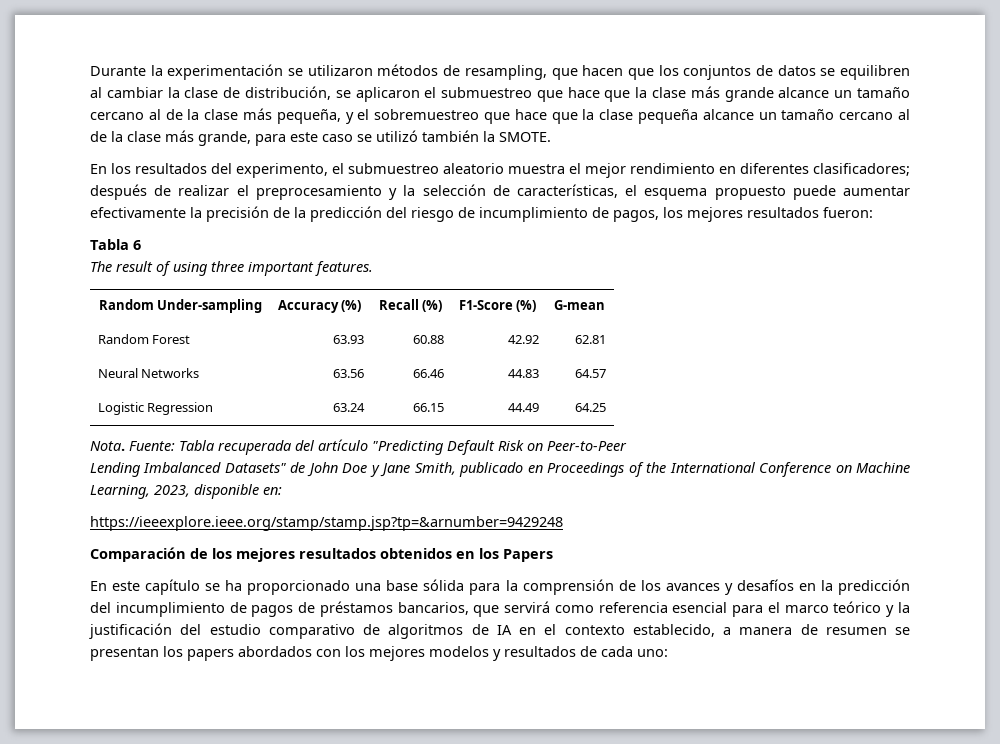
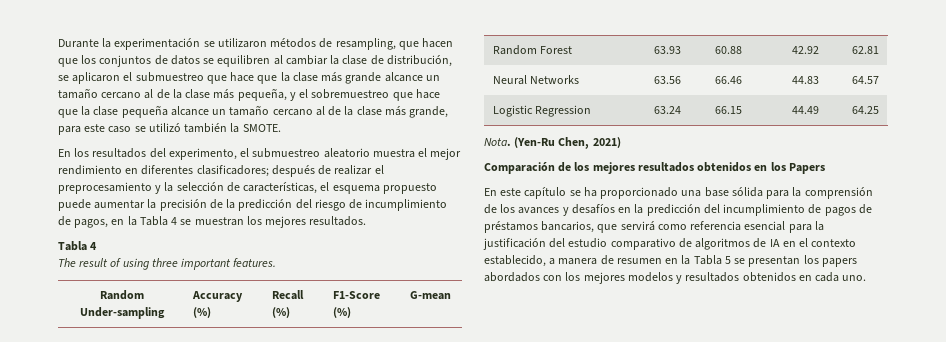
- En los resultados del experimento, el submuestreo aleatorio muestra el mejor rendimiento en diferentes clasificadores; después de realizar el preprocesamiento y la selección de características, el esquema propuesto puede aumentar efectivamente la precisión de la predicción del riesgo de incumplimiento de pagos, los mejores resultados fueron:
- Tabla 6
+ En los resultados del experimento, el submuestreo aleatorio muestra el mejor rendimiento en diferentes clasificadores; después de realizar el preprocesamiento y la selección de características, el esquema propuesto puede aumentar la precisión de la predicción del riesgo de incumplimiento de pagos, en la Tabla 4 se muestran los mejores resultados.
+ Tabla 4
- Fuente: Tabla recuperada del artículo "Predicting Default Risk on Peer-to-Peer
- Lending Imbalanced Datasets" de John Doe y Jane Smith, publicado en Proceedings of the International Conference on Machine Learning, 2023, disponible en:
- https://ieeexplore.ieee.org/stamp/stamp.jsp?tp=&arnumber=9429248
+ (Yen-Ru Chen, 2021)
- En este capítulo se ha proporcionado una base sólida para la comprensión de los avances y desafíos en la predicción del incumplimiento de pagos de préstamos bancarios, que servirá como referencia esencial para el marco teórico y la justificación del estudio comparativo de algoritmos de IA en el contexto establecido, a manera de resumen se presentan los papers abordados con los mejores modelos y resultados de cada uno:
+ En este capítulo se ha proporcionado una base sólida para la comprensión de los avances y desafíos en la predicción del incumplimiento de pagos de préstamos bancarios, que servirá como referencia esencial para la justificación del estudio comparativo de algoritmos de IA en el contexto establecido, a manera de resumen en la Tabla 5 se presentan los papers abordados con los mejores modelos y resultados obtenidos en cada uno.

